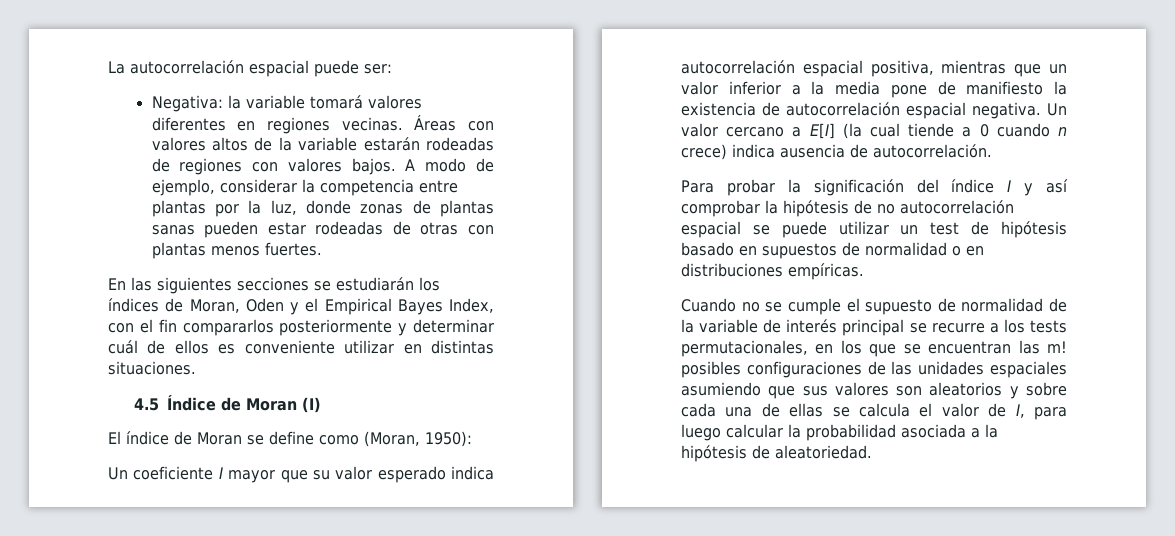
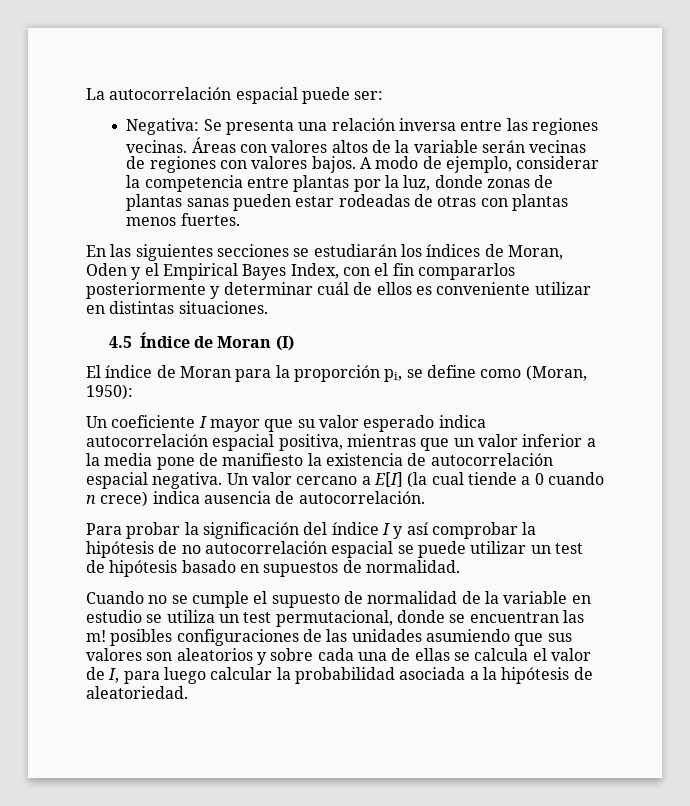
- Negativa: la variable tomará valores diferentes en regiones vecinas.
+ Negativa: Se presenta una relación inversa entre las regiones vecinas.
- Áreas con valores altos de la variable estarán rodeadas de regiones con valores bajos.
+ Áreas con valores altos de la variable serán vecinas de regiones con valores bajos.
- El índice de Moran se define como (Moran, 1950):
+ El índice de Moran para la proporción pi, se define como (Moran, 1950):
- Para probar la significación del índice I y así comprobar la hipótesis de no autocorrelación espacial se puede utilizar un test de hipótesis basado en supuestos de normalidad o en distribuciones empíricas.
+ Para probar la significación del índice I y así comprobar la hipótesis de no autocorrelación espacial se puede utilizar un test de hipótesis basado en supuestos de normalidad.
- Cuando no se cumple el supuesto de normalidad de la variable de interés principal se recurre a los tests permutacionales, en los que se encuentran las m! posibles configuraciones de las unidades espaciales asumiendo que sus valores son aleatorios y sobre cada una de ellas se calcula el valor de I, para luego calcular la probabilidad asociada a la hipótesis de aleatoriedad.
+ Cuando no se cumple el supuesto de normalidad de la variable en estudio se utiliza un test permutacional, donde se encuentran las m! posibles configuraciones de las unidades asumiendo que sus valores son aleatorios y sobre cada una de ellas se calcula el valor de I, para luego calcular la probabilidad asociada a la hipótesis de aleatoriedad.

